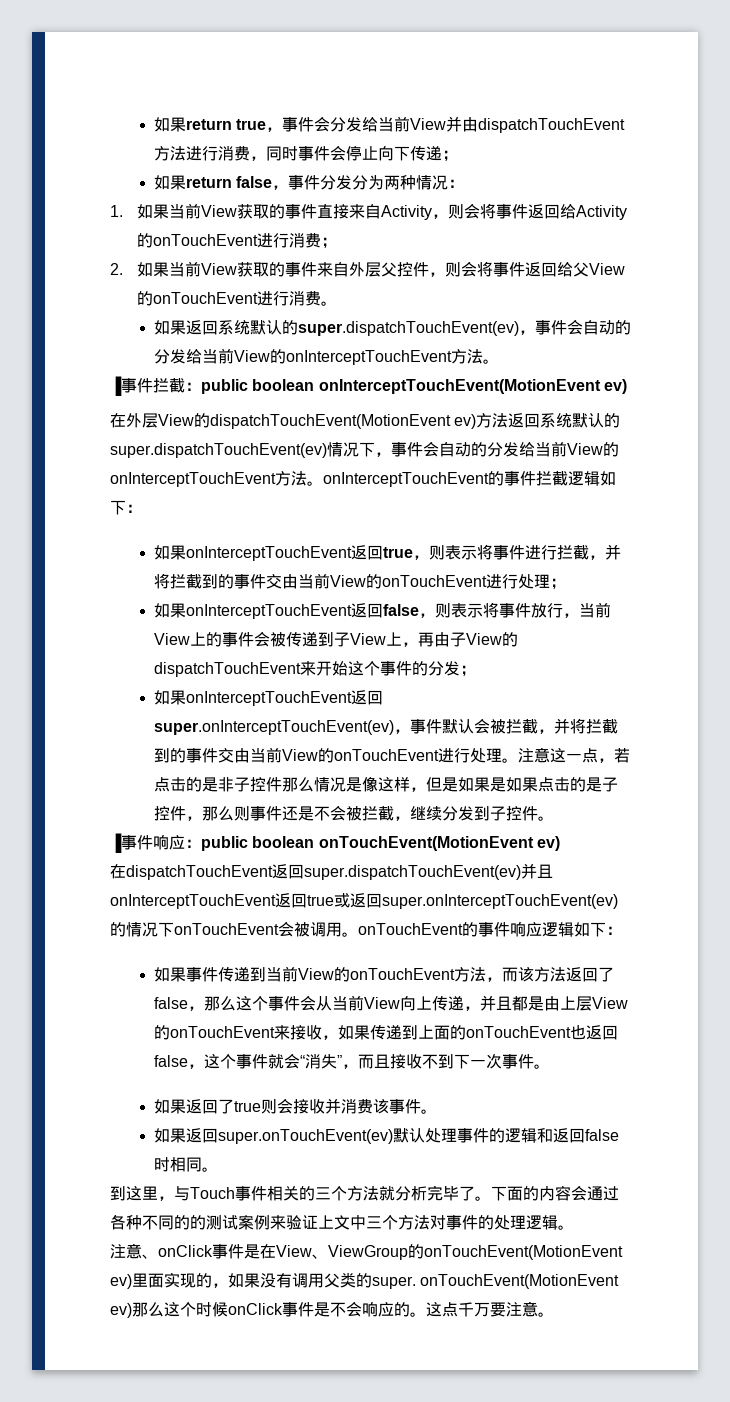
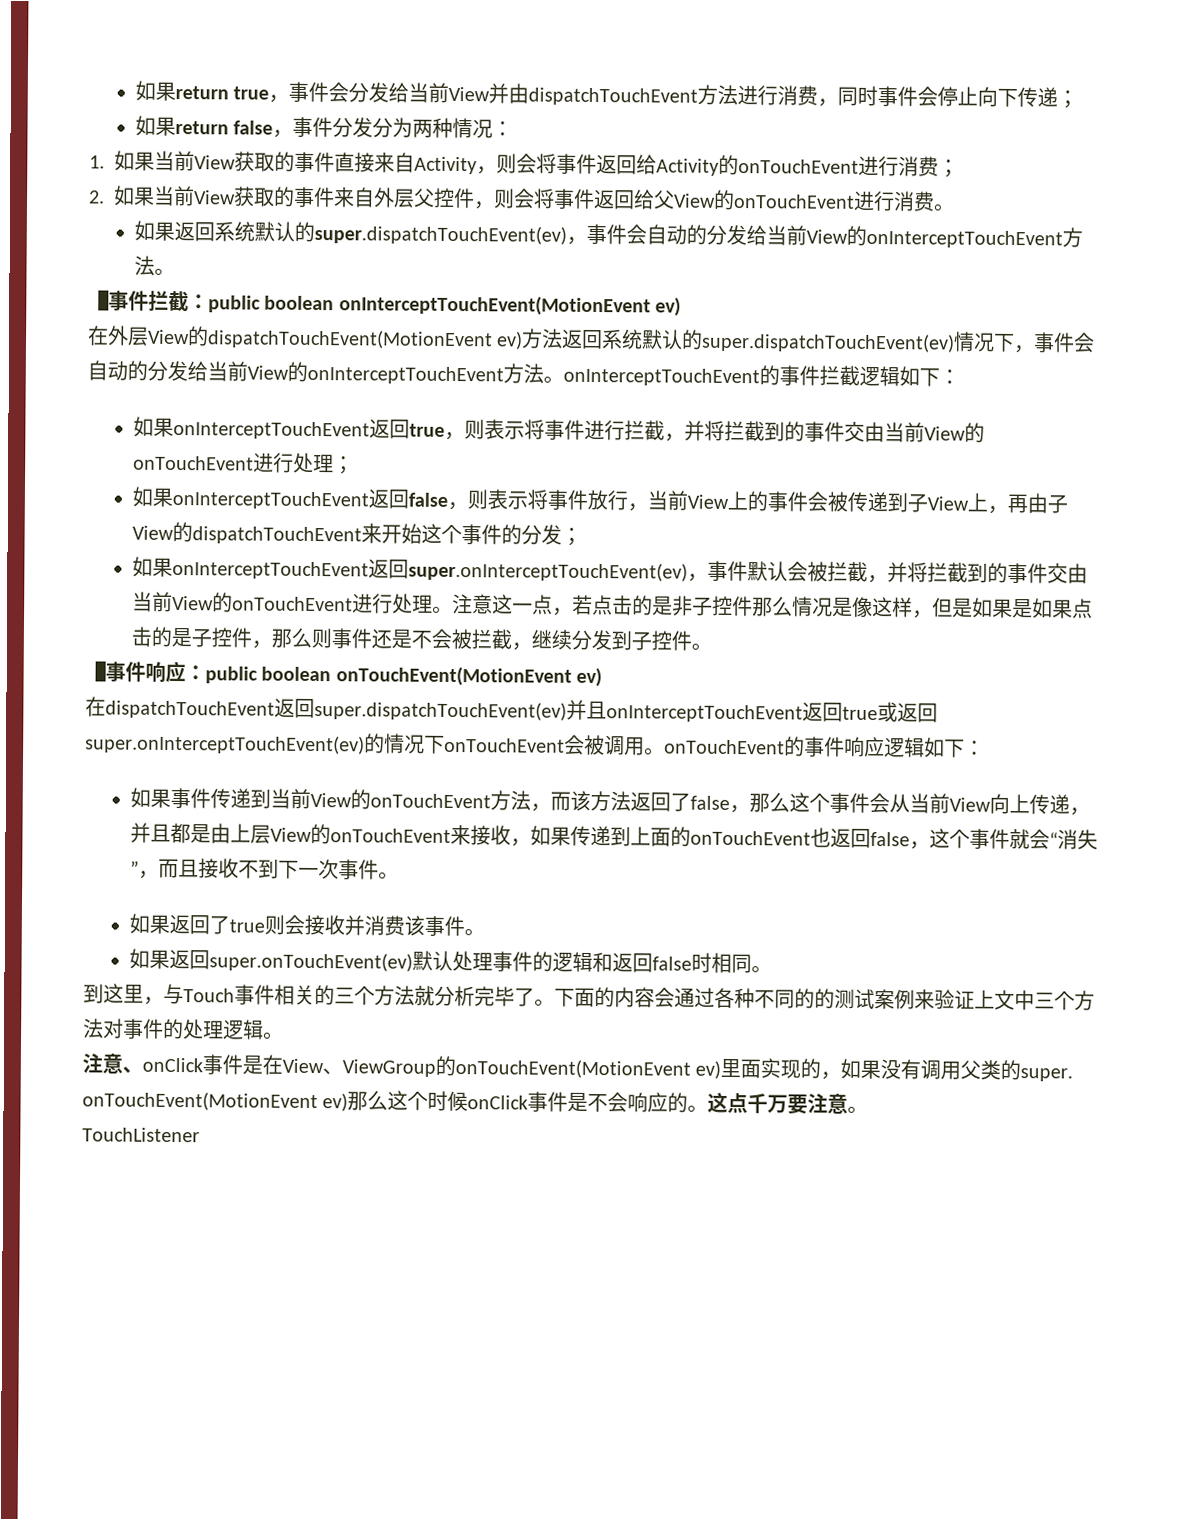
+ TouchListener

